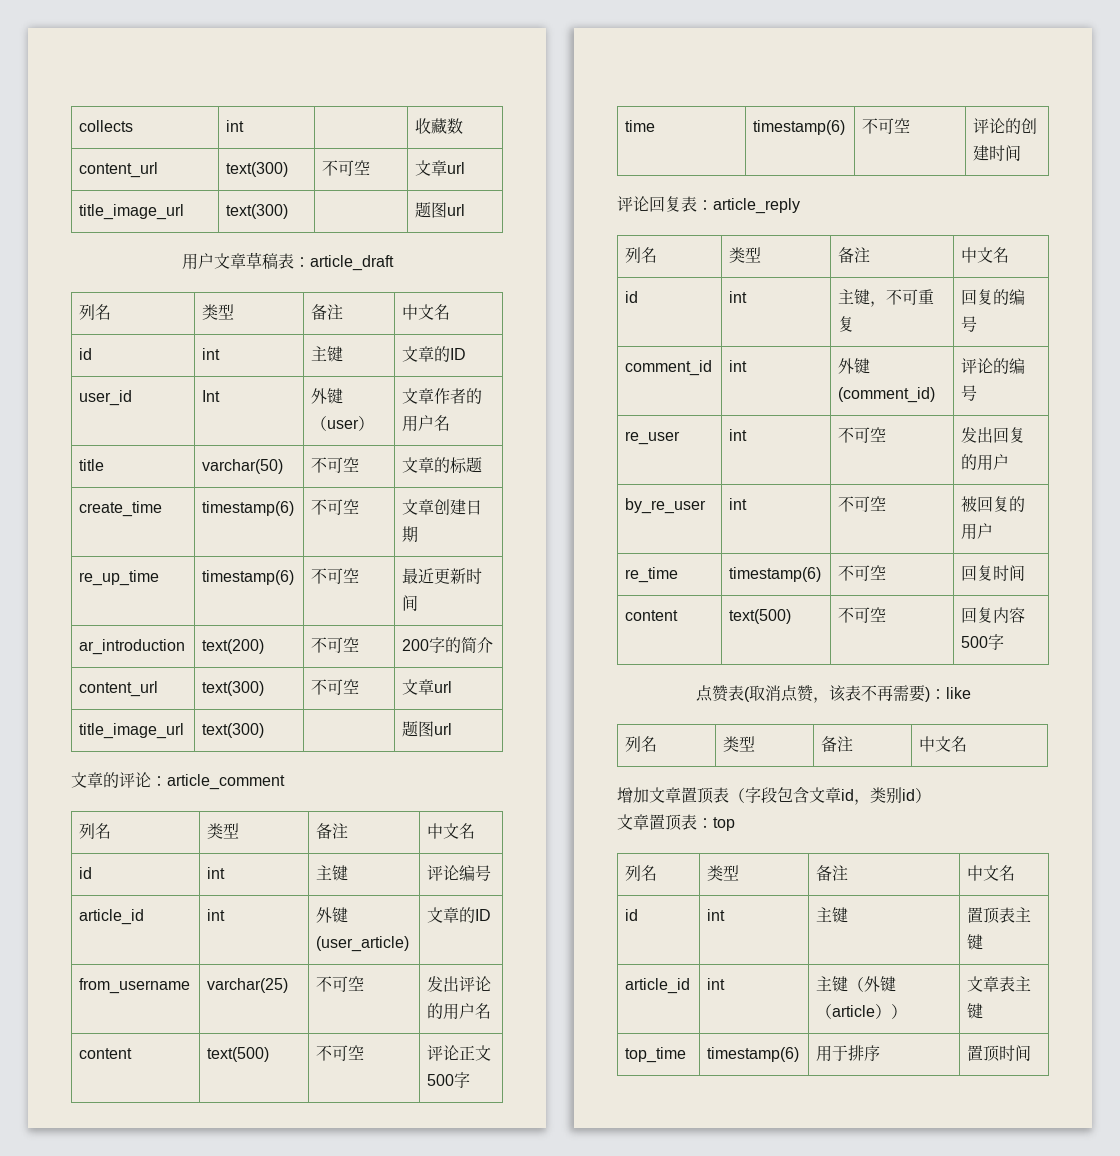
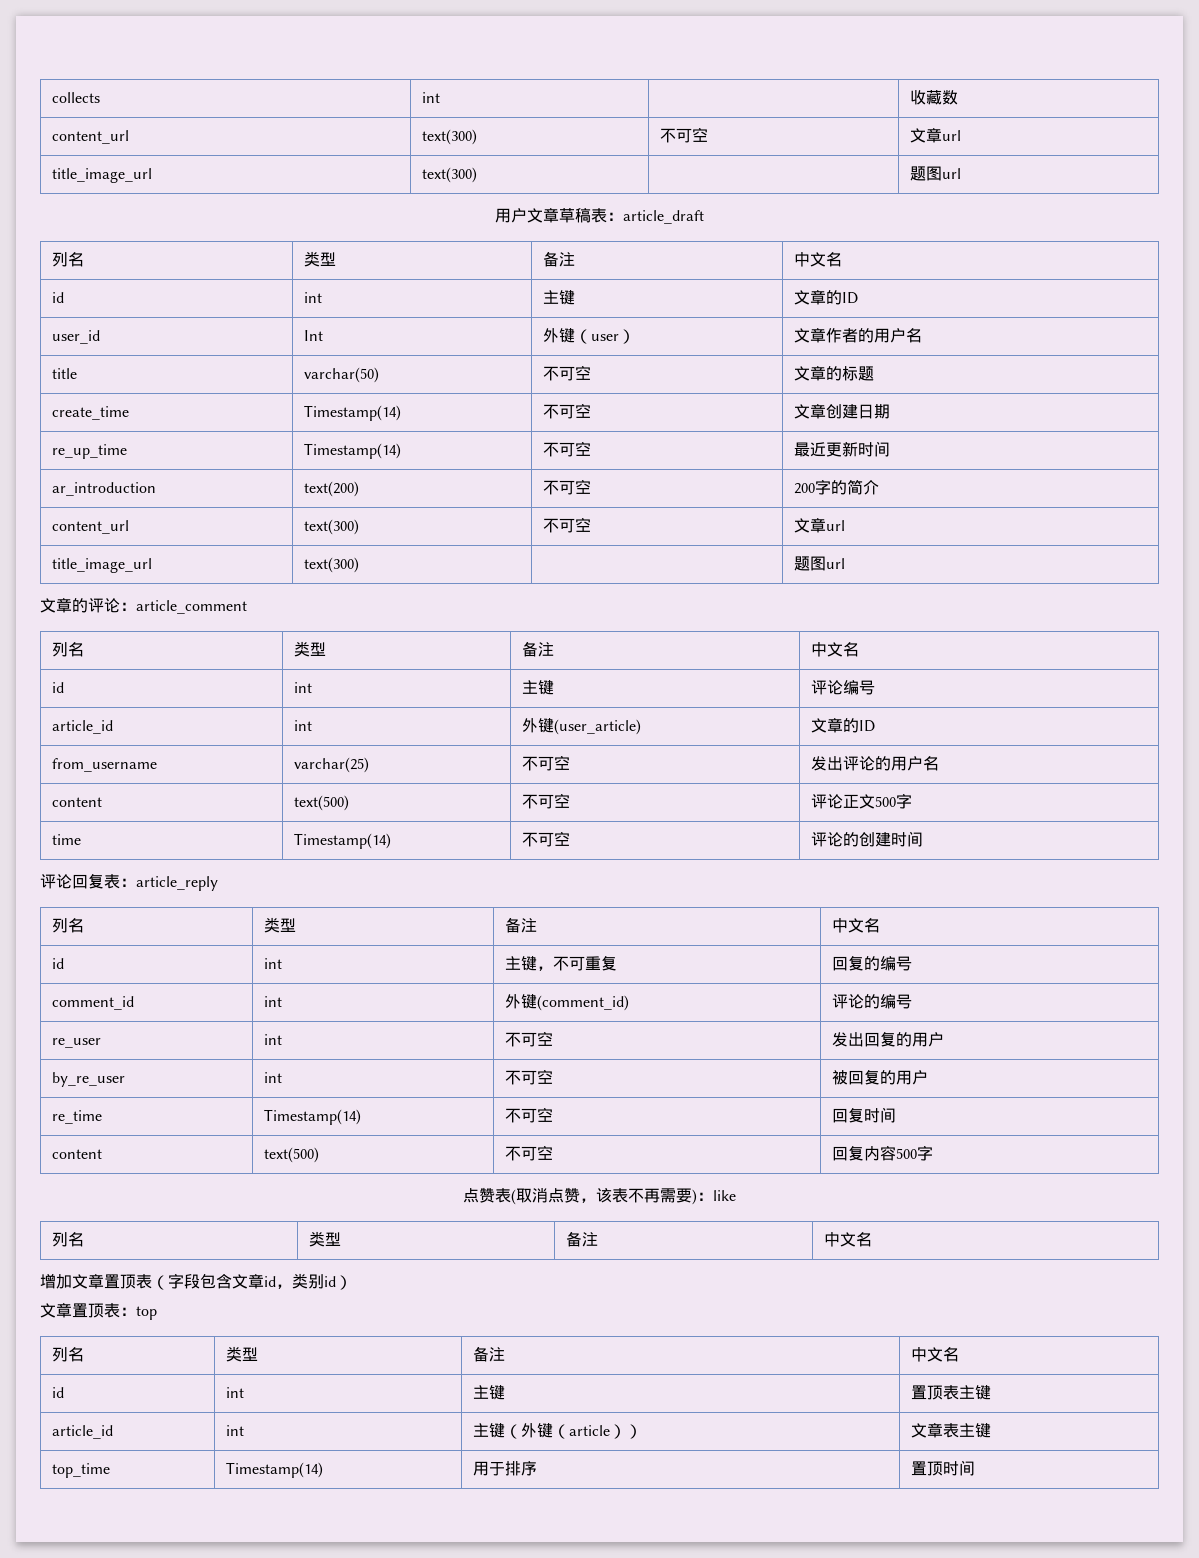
- create_time | timestamp(6) | 不可空 | 文章创建日期
+ create_time | Timestamp(14) | 不可空 | 文章创建日期
- re_up_time | timestamp(6) | 不可空 | 最近更新时间
+ re_up_time | Timestamp(14) | 不可空 | 最近更新时间
- time | timestamp(6) | 不可空 | 评论的创建时间
+ time | Timestamp(14) | 不可空 | 评论的创建时间
- re_time | timestamp(6) | 不可空 | 回复时间
+ re_time | Timestamp(14) | 不可空 | 回复时间
- top_time | timestamp(6) | 用于排序 | 置顶时间
+ top_time | Timestamp(14) | 用于排序 | 置顶时间

